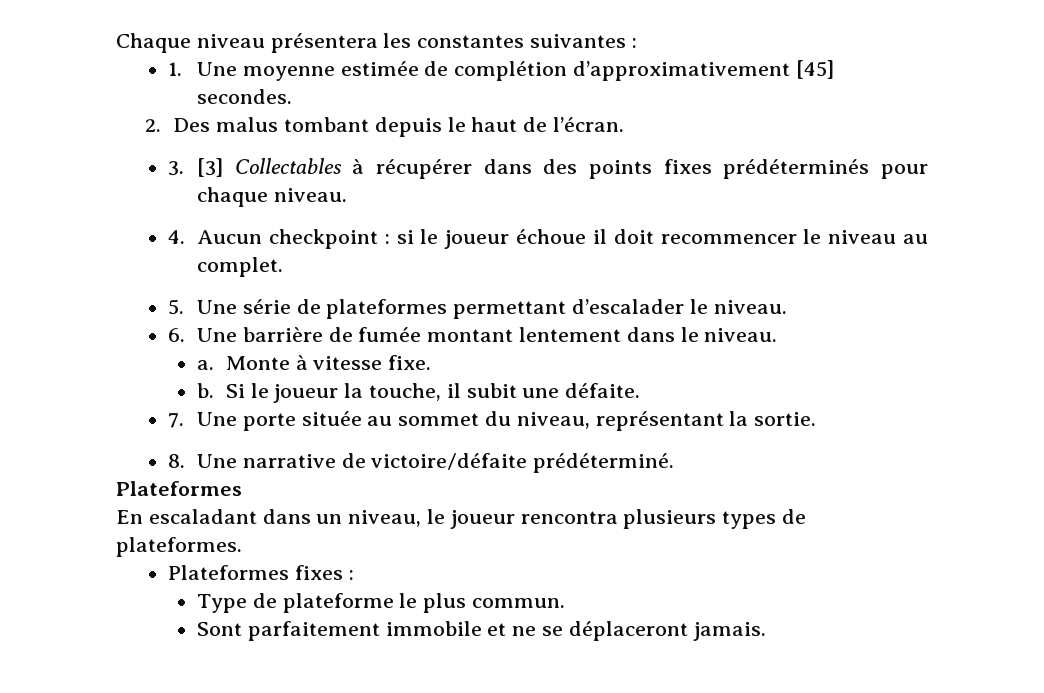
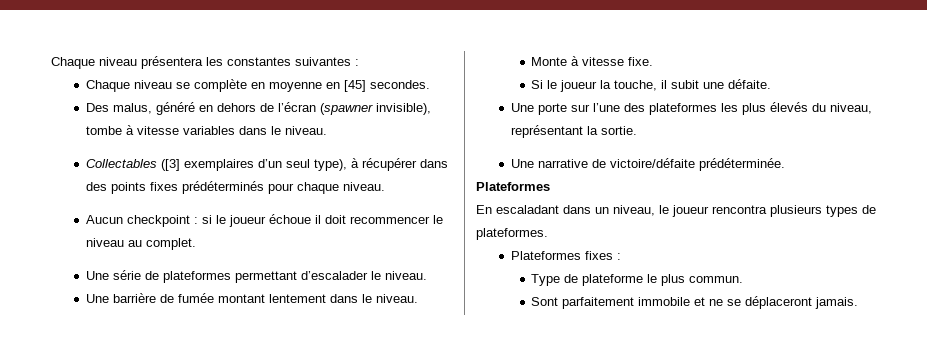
- 1. Une moyenne estimée de complétion d’approximativement [45] secondes.
- 2. Des malus tombant depuis le haut de l’écran.
- 3. [3] Collectables à récupérer dans des points fixes prédéterminés pour chaque niveau.
+ Chaque niveau se complète en moyenne en [45] secondes.
+ Des malus, généré en dehors de l’écran (spawner invisible), tombe à vitesse variables dans le niveau.
+ Collectables ([3] exemplaires d’un seul type), à récupérer dans des points fixes prédéterminés pour chaque niveau.
- 4. Aucun checkpoint : si le joueur échoue il doit recommencer le niveau au complet.
+ Aucun checkpoint : si le joueur échoue il doit recommencer le niveau au complet.
- 5. Une série de plateformes permettant d’escalader le niveau.
+ Une série de plateformes permettant d’escalader le niveau.
- 6. Une barrière de fumée montant lentement dans le niveau.
+ Une barrière de fumée montant lentement dans le niveau.
- a.
- b.
- 7. Une porte située au sommet du niveau, représentant la sortie.
+ Une porte sur l’une des plateformes les plus élevés du niveau, représentant la sortie.
- 8. Une narrative de victoire/défaite prédéterminé.
+ Une narrative de victoire/défaite prédéterminée.

